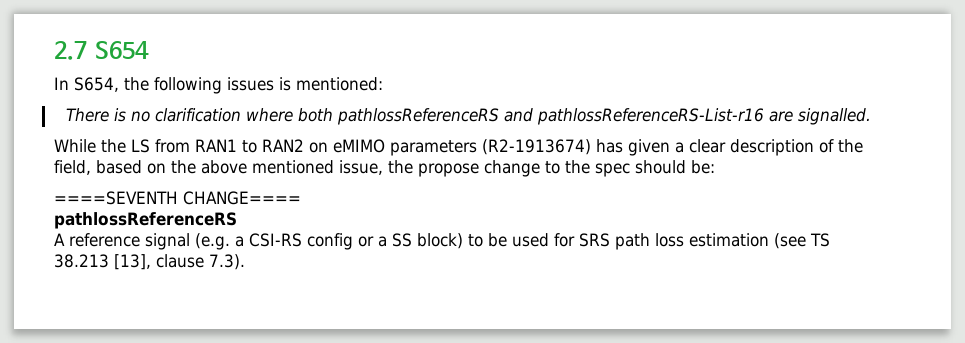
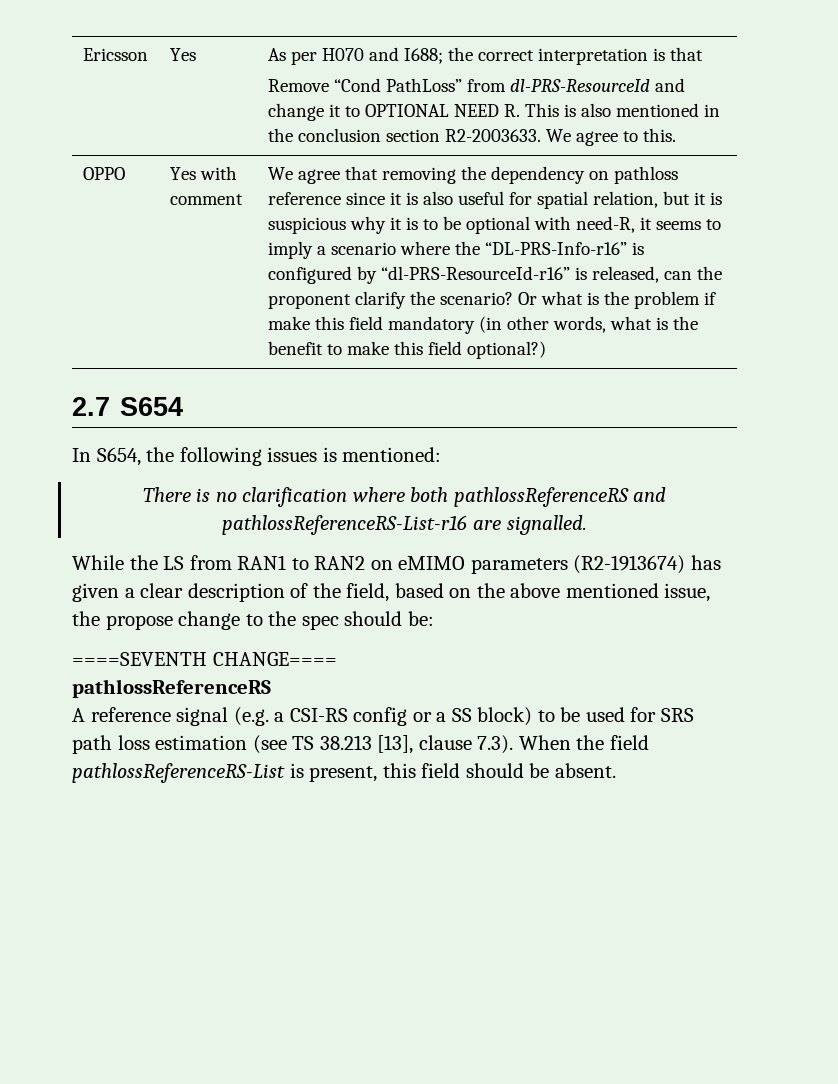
+ Ericsson | Yes | As per H070 and I688; the correct interpretation is that
+ Remove “Cond PathLoss” from dl-PRS-ResourceId and change it to OPTIONAL NEED R. This is also mentioned in the conclusion section R2-2003633. We agree to this.
+ OPPO | Yes with comment | We agree that removing the dependency on pathloss reference since it is also useful for spatial relation, but it is suspicious why it is to be optional with need-R, it seems to imply a scenario where the “DL-PRS-Info-r16” is configured by “dl-PRS-ResourceId-r16” is released, can the proponent clarify the scenario? Or what is the problem if make this field mandatory (in other words, what is the benefit to make this field optional?)
- A reference signal (e.g. a CSI-RS config or a SS block) to be used for SRS path loss estimation (see TS 38.213 [13], clause 7.3).
+ A reference signal (e.g. a CSI-RS config or a SS block) to be used for SRS path loss estimation (see TS 38.213 [13], clause 7.3). When the field pathlossReferenceRS-List is present, this field should be absent.

